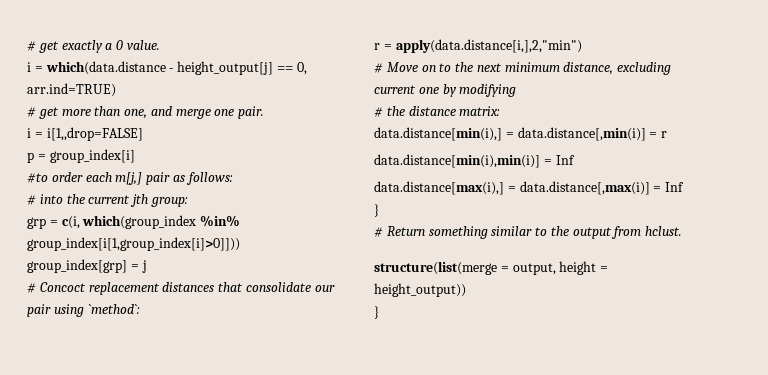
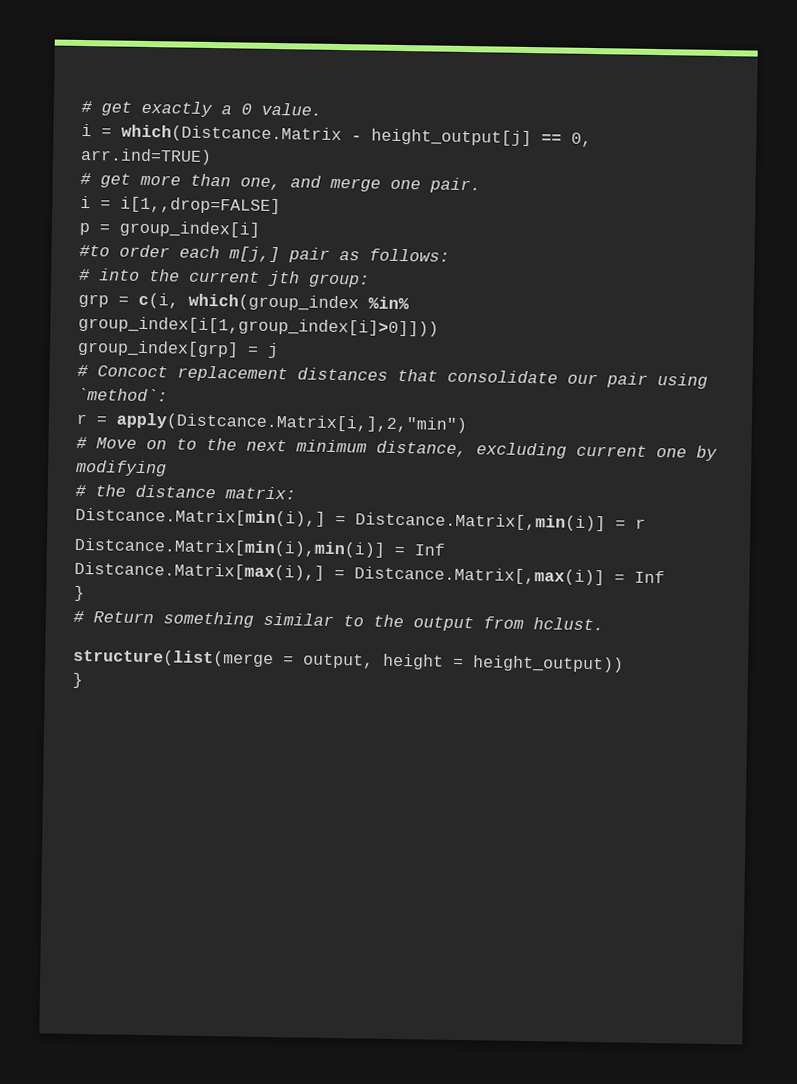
- i = which(data.distance - height_output[j] == 0, arr.ind=TRUE)
+ i = which(Distcance.Matrix - height_output[j] == 0, arr.ind=TRUE)
- r = apply(data.distance[i,],2,"min")
+ r = apply(Distcance.Matrix[i,],2,"min")
- data.distance[min(i),] = data.distance[,min(i)] = r
+ Distcance.Matrix[min(i),] = Distcance.Matrix[,min(i)] = r
- data.distance[min(i),min(i)] = Inf
- data.distance[max(i),] = data.distance[,max(i)] = Inf
+ Distcance.Matrix[min(i),min(i)] = Inf
+ Distcance.Matrix[max(i),] = Distcance.Matrix[,max(i)] = Inf

